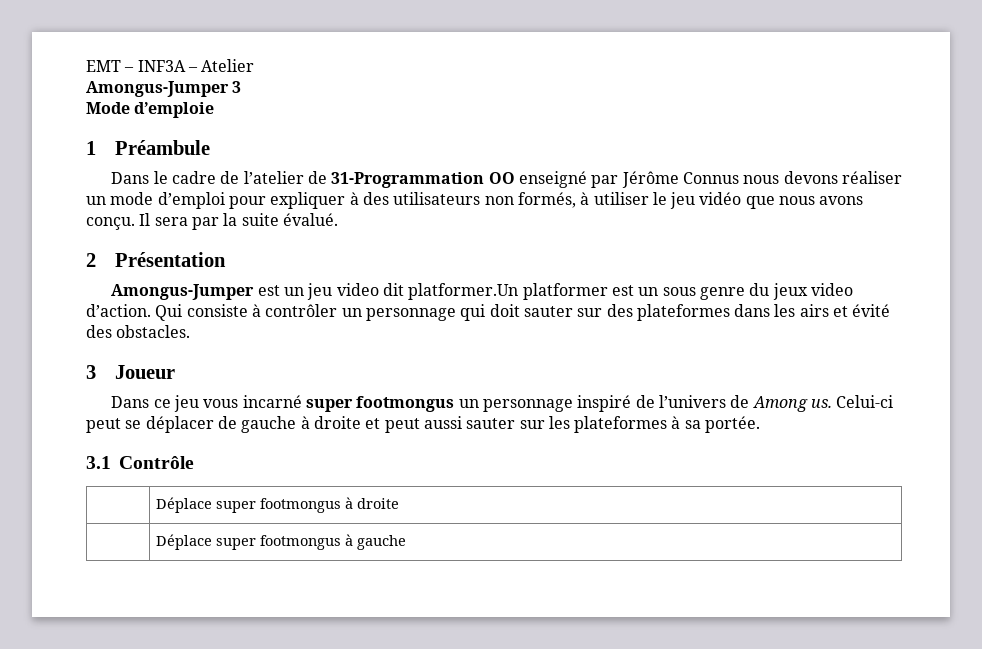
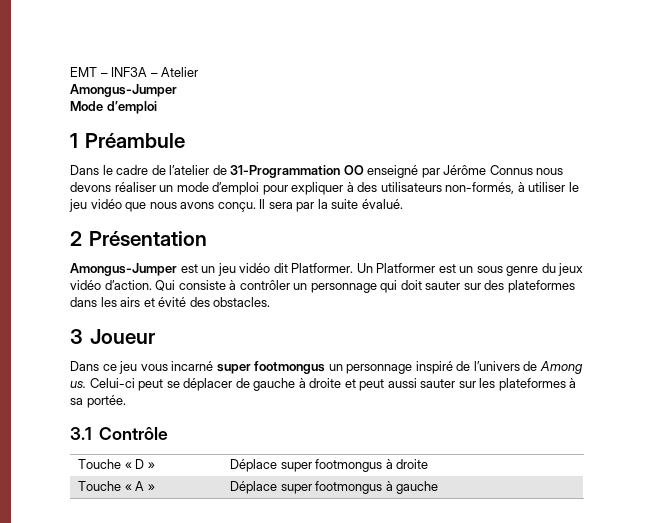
  EMT – INF3A – Atelier
- Amongus-Jumper 3
+ Amongus-Jumper
- Mode d’emploie
+ Mode d’emploi
- Dans le cadre de l’atelier de 31-Programmation OO enseigné par Jérôme Connus nous devons réaliser un mode d’emploi pour expliquer à des utilisateurs non formés, à utiliser le jeu vidéo que nous avons conçu.
+ Dans le cadre de l’atelier de 31-Programmation OO enseigné par Jérôme Connus nous devons réaliser un mode d’emploi pour expliquer à des utilisateurs non-formés, à utiliser le jeu vidéo que nous avons conçu.
- Amongus-Jumper est un jeu video dit platformer.Un platformer est un sous genre du jeux video d’action.
+ Amongus-Jumper est un jeu vidéo dit Platformer. Un Platformer est un sous genre du jeux vidéo d’action.
- | Déplace super footmongus à droite
+ Touche « D » | Déplace super footmongus à droite
- | Déplace super footmongus à gauche
+ Touche « A » | Déplace super footmongus à gauche

